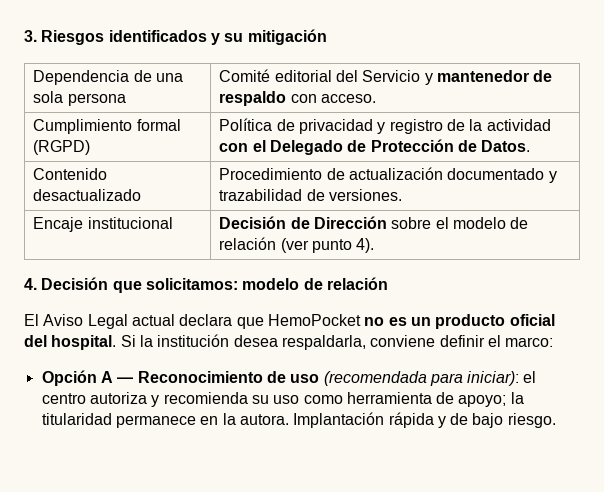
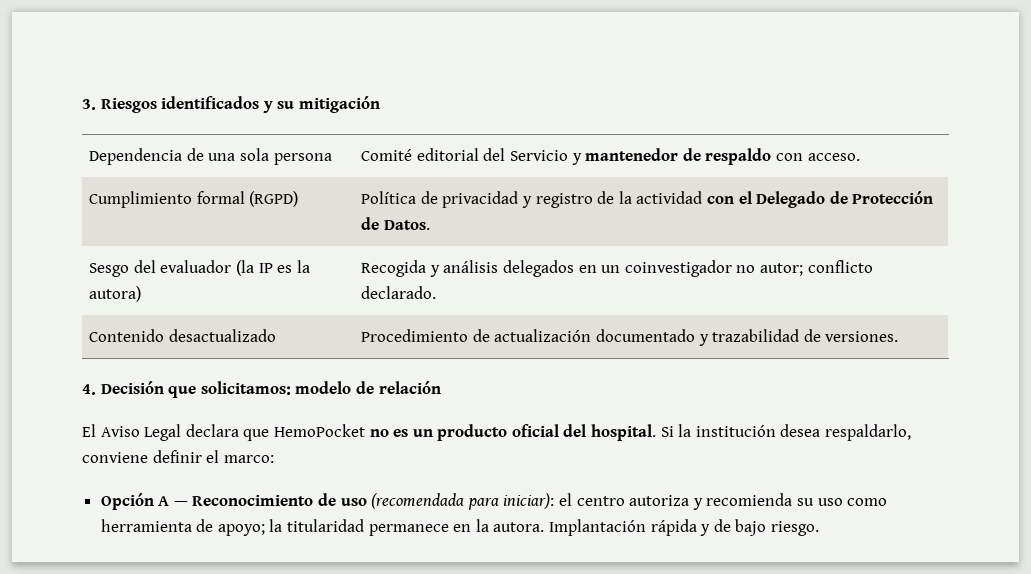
+ Sesgo del evaluador (la IP es la autora) | Recogida y análisis delegados en un coinvestigador no autor; conflicto declarado.
- Encaje institucional | Decisión de Dirección sobre el modelo de relación (ver punto 4).
- El Aviso Legal actual declara que HemoPocket no es un producto oficial del hospital.
+ El Aviso Legal declara que HemoPocket no es un producto oficial del hospital.
- Si la institución desea respaldarla, conviene definir el marco:
+ Si la institución desea respaldarlo, conviene definir el marco:

